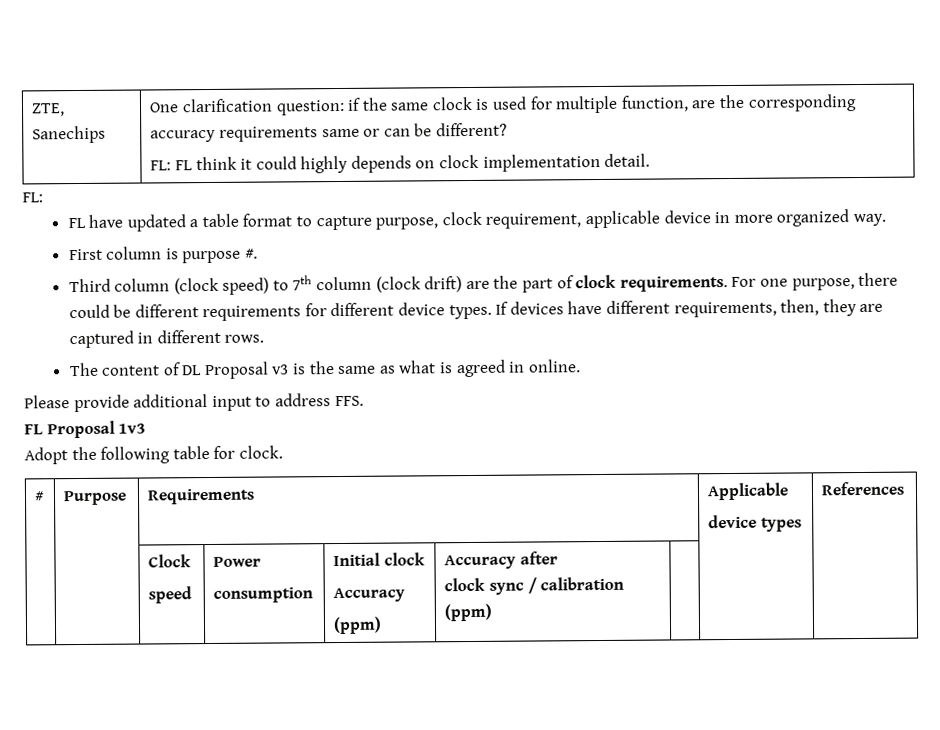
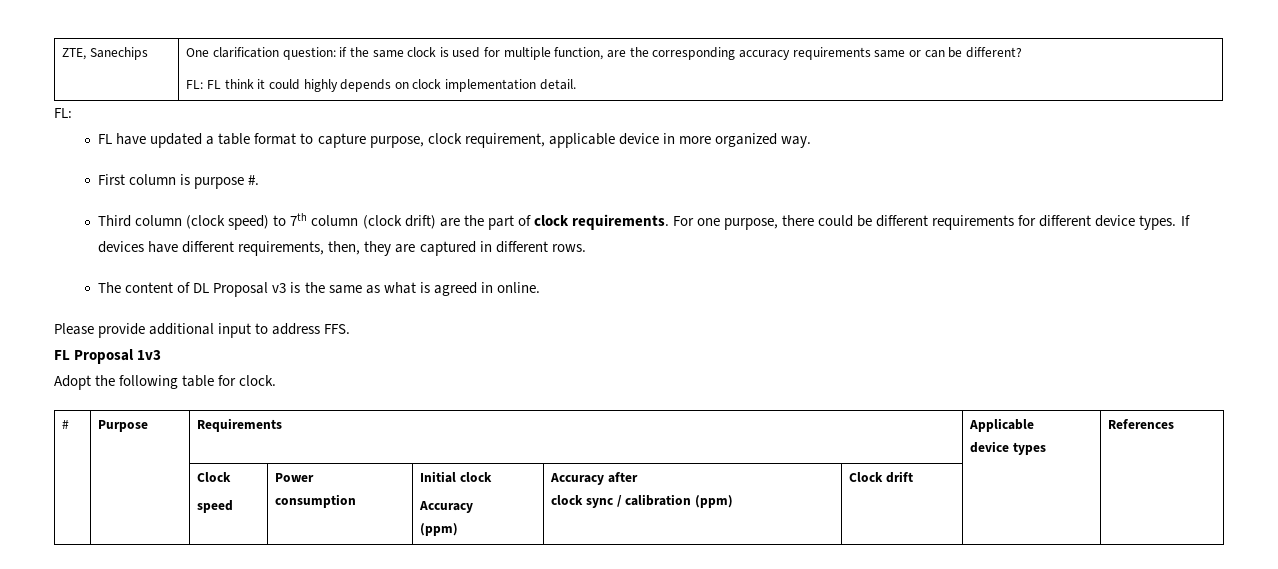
  | | Clock
  speed | Power
  consumption | Initial clock
  Accuracy
  (ppm) | Accuracy after
- clock sync / calibration (ppm) | | |
+ clock sync / calibration (ppm) | Clock drift | |

